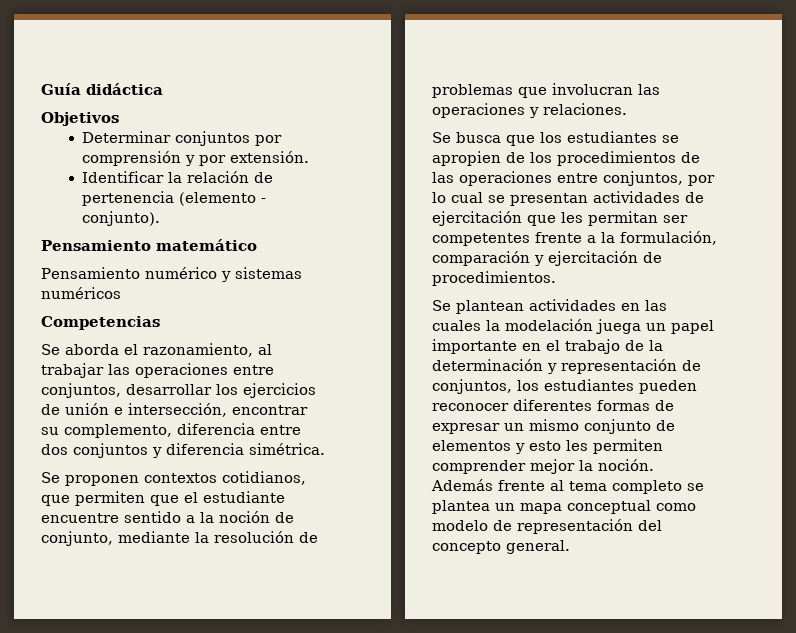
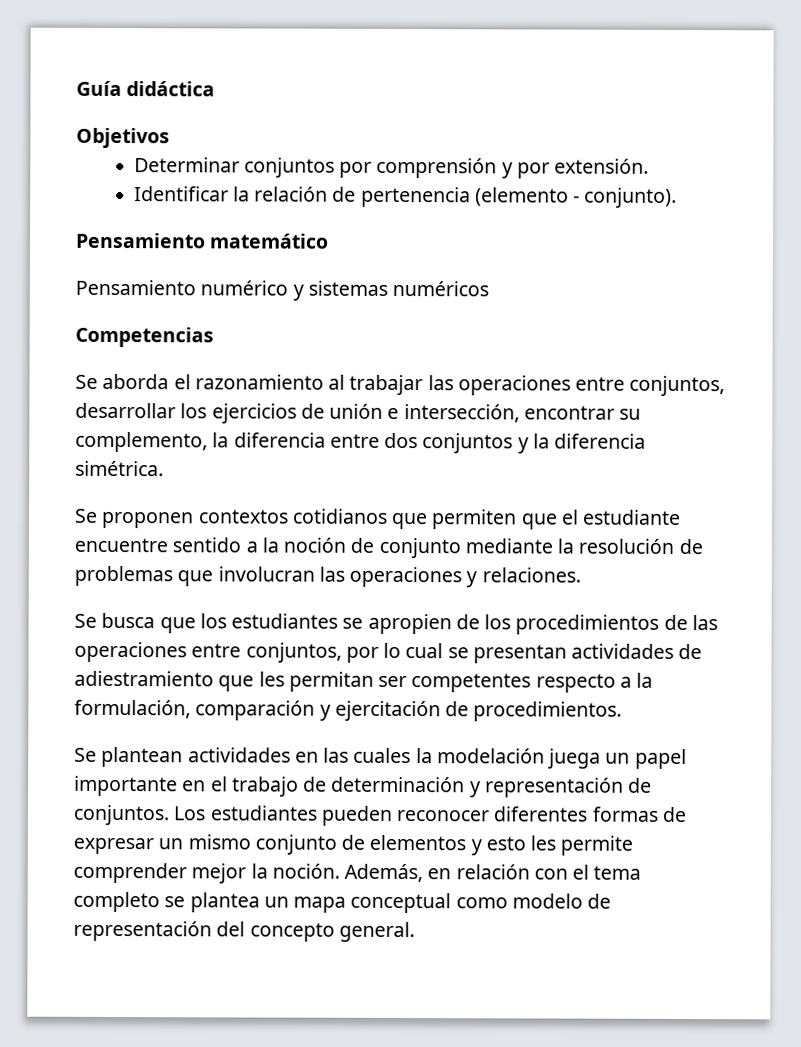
- Se aborda el razonamiento, al trabajar las operaciones entre conjuntos, desarrollar los ejercicios de unión e intersección, encontrar su complemento, diferencia entre dos conjuntos y diferencia simétrica.
+ Se aborda el razonamiento al trabajar las operaciones entre conjuntos, desarrollar los ejercicios de unión e intersección, encontrar su complemento, la diferencia entre dos conjuntos y la diferencia simétrica.
- Se proponen contextos cotidianos, que permiten que el estudiante encuentre sentido a la noción de conjunto, mediante la resolución de problemas que involucran las operaciones y relaciones.
+ Se proponen contextos cotidianos que permiten que el estudiante encuentre sentido a la noción de conjunto mediante la resolución de problemas que involucran las operaciones y relaciones.
- Se busca que los estudiantes se apropien de los procedimientos de las operaciones entre conjuntos, por lo cual se presentan actividades de ejercitación que les permitan ser competentes frente a la formulación, comparación y ejercitación de procedimientos.
+ Se busca que los estudiantes se apropien de los procedimientos de las operaciones entre conjuntos, por lo cual se presentan actividades de adiestramiento que les permitan ser competentes respecto a la formulación, comparación y ejercitación de procedimientos.
- Se plantean actividades en las cuales la modelación juega un papel importante en el trabajo de la determinación y representación de conjuntos, los estudiantes pueden reconocer diferentes formas de expresar un mismo conjunto de elementos y esto les permiten comprender mejor la noción.
+ Se plantean actividades en las cuales la modelación juega un papel importante en el trabajo de determinación y representación de conjuntos. Los estudiantes pueden reconocer diferentes formas de expresar un mismo conjunto de elementos y esto les permite comprender mejor la noción.
- Además frente al tema completo se plantea un mapa conceptual como modelo de representación del concepto general.
+ Además, en relación con el tema completo se plantea un mapa conceptual como modelo de representación del concepto general.

